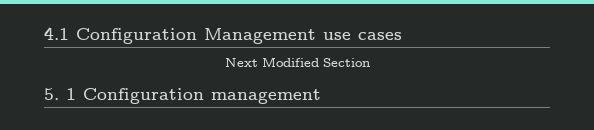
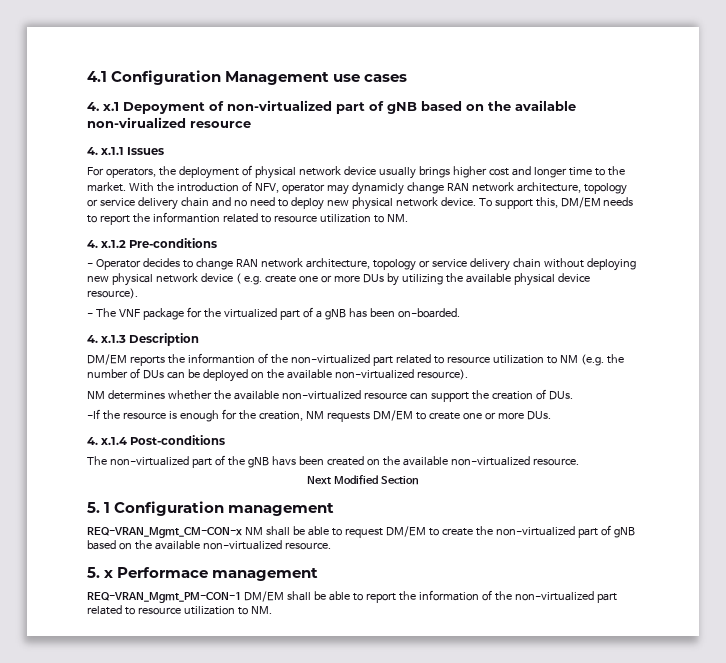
+ 4. x.1 Depoyment of non-virtualized part of gNB based on the available non-virualized resource
+ 4. x.1.1 Issues
+ For operators, the deployment of physical network device usually brings higher cost and longer time to the market. With the introduction of NFV, operator may dynamicly change RAN network architecture, topology or service delivery chain and no need to deploy new physical network device. To support this, DM/EM needs to report the informantion related to resource utilization to NM.
+ 4. x.1.2 Pre-conditions
+ - Operator decides to change RAN network architecture, topology or service delivery chain without deploying new physical network device ( e.g. create one or more DUs by utilizing the available physical device resource).
+ - The VNF package for the virtualized part of a gNB has been on-boarded.
+ 4. x.1.3 Description
+ DM/EM reports the informantion of the non-virtualized part related to resource utilization to NM (e.g. the number of DUs can be deployed on the available non-virtualized resource).
+ NM determines whether the available non-virtualized resource can support the creation of DUs.
+ -If the resource is enough for the creation, NM requests DM/EM to create one or more DUs.
+ 4. x.1.4 Post-conditions
+ The non-virtualized part of the gNB havs been created on the available non-virtualized resource.
+ REQ-VRAN_Mgmt_CM-CON-x NM shall be able to request DM/EM to create the non-virtualized part of gNB based on the available non-virtualized resource.
+ 5. x Performace management
+ REQ-VRAN_Mgmt_PM-CON-1 DM/EM shall be able to report the information of the non-virtualized part related to resource utilization to NM.

